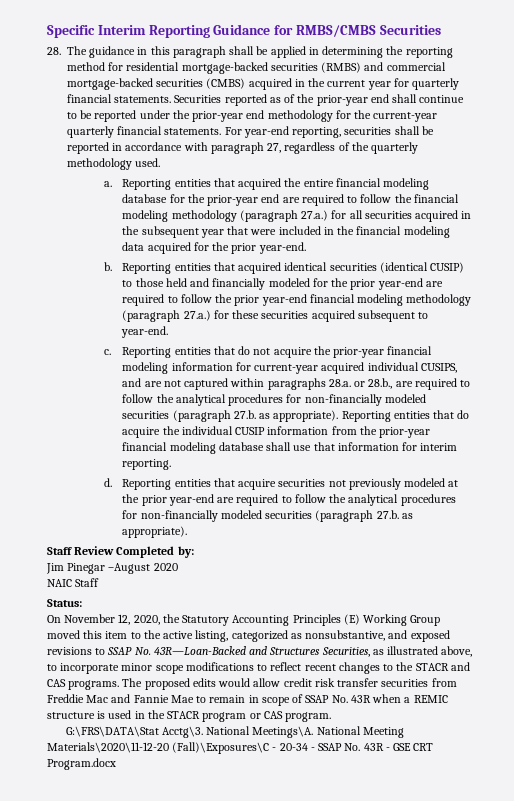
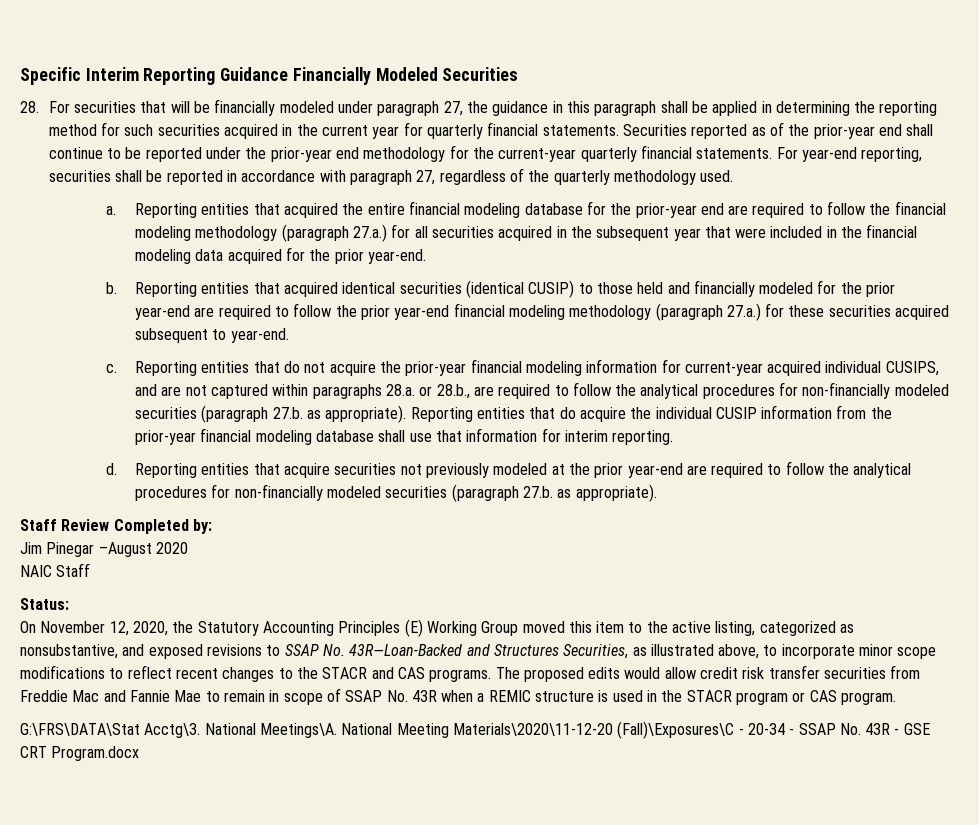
- Specific Interim Reporting Guidance for RMBS/CMBS Securities
+ Specific Interim Reporting Guidance Financially Modeled Securities
- 28. The guidance in this paragraph shall be applied in determining the reporting method for residential mortgage-backed securities (RMBS) and commercial mortgage-backed securities (CMBS) acquired in the current year for quarterly financial statements.
+ 28. For securities that will be financially modeled under paragraph 27, the guidance in this paragraph shall be applied in determining the reporting method for such securities acquired in the current year for quarterly financial statements.

